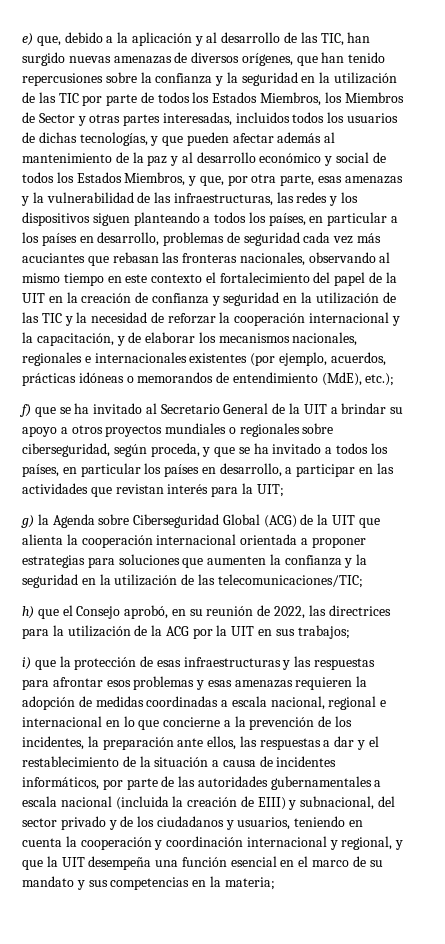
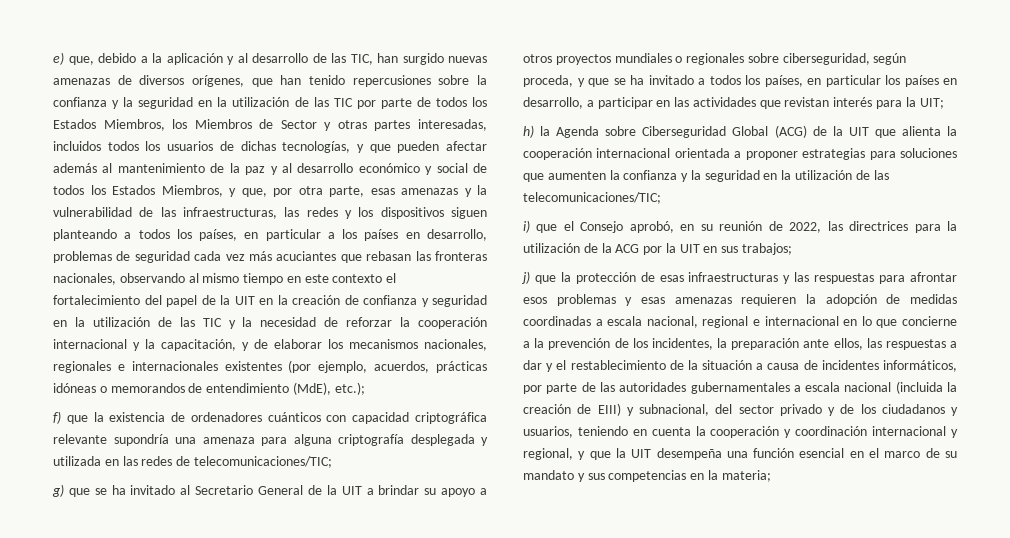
- f) que se ha invitado al Secretario General de la UIT a brindar su apoyo a otros proyectos mundiales o regionales sobre ciberseguridad, según proceda, y que se ha invitado a todos los países, en particular los países en desarrollo, a participar en las actividades que revistan interés para la UIT;
+ f) que la existencia de ordenadores cuánticos con capacidad criptográfica relevante supondría una amenaza para alguna criptografía desplegada y utilizada en las redes de telecomunicaciones/TIC;
+ g) que se ha invitado al Secretario General de la UIT a brindar su apoyo a otros proyectos mundiales o regionales sobre ciberseguridad, según proceda, y que se ha invitado a todos los países, en particular los países en desarrollo, a participar en las actividades que revistan interés para la UIT;
- g) la Agenda sobre Ciberseguridad Global (ACG) de la UIT que alienta la cooperación internacional orientada a proponer estrategias para soluciones que aumenten la confianza y la seguridad en la utilización de las telecomunicaciones/TIC;
+ h) la Agenda sobre Ciberseguridad Global (ACG) de la UIT que alienta la cooperación internacional orientada a proponer estrategias para soluciones que aumenten la confianza y la seguridad en la utilización de las telecomunicaciones/TIC;
- h) que el Consejo aprobó, en su reunión de 2022, las directrices para la utilización de la ACG por la UIT en sus trabajos;
+ i) que el Consejo aprobó, en su reunión de 2022, las directrices para la utilización de la ACG por la UIT en sus trabajos;
- i) que la protección de esas infraestructuras y las respuestas para afrontar esos problemas y esas amenazas requieren la adopción de medidas coordinadas a escala nacional, regional e internacional en lo que concierne a la prevención de los incidentes, la preparación ante ellos, las respuestas a dar y el restablecimiento de la situación a causa de incidentes informáticos, por parte de las autoridades gubernamentales a escala nacional (incluida la creación de EIII) y subnacional, del sector privado y de los ciudadanos y usuarios, teniendo en cuenta la cooperación y coordinación internacional y regional, y que la UIT desempeña una función esencial en el marco de su mandato y sus competencias en la materia;
+ j) que la protección de esas infraestructuras y las respuestas para afrontar esos problemas y esas amenazas requieren la adopción de medidas coordinadas a escala nacional, regional e internacional en lo que concierne a la prevención de los incidentes, la preparación ante ellos, las respuestas a dar y el restablecimiento de la situación a causa de incidentes informáticos, por parte de las autoridades gubernamentales a escala nacional (incluida la creación de EIII) y subnacional, del sector privado y de los ciudadanos y usuarios, teniendo en cuenta la cooperación y coordinación internacional y regional, y que la UIT desempeña una función esencial en el marco de su mandato y sus competencias en la materia;

